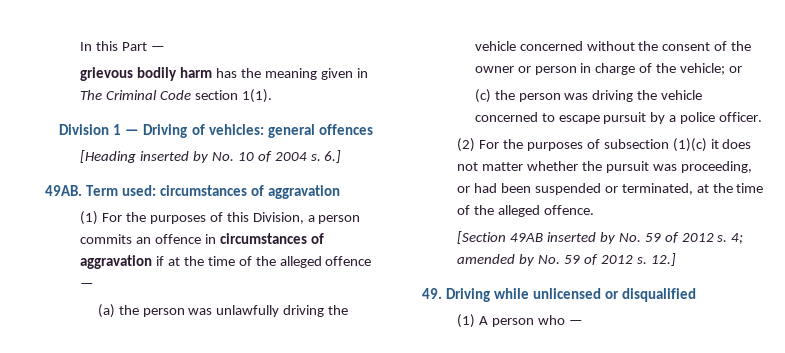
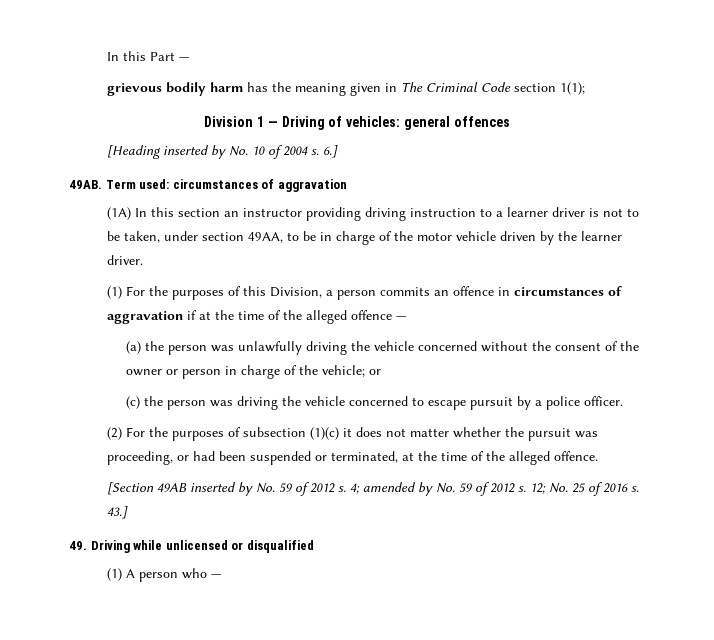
- grievous bodily harm has the meaning given in The Criminal Code section 1(1).
+ grievous bodily harm has the meaning given in The Criminal Code section 1(1);
+ (1A) In this section an instructor providing driving instruction to a learner driver is not to be taken, under section 49AA, to be in charge of the motor vehicle driven by the learner driver.
- 12.]
+ 12; No. 25 of 2016 s. 43.]

